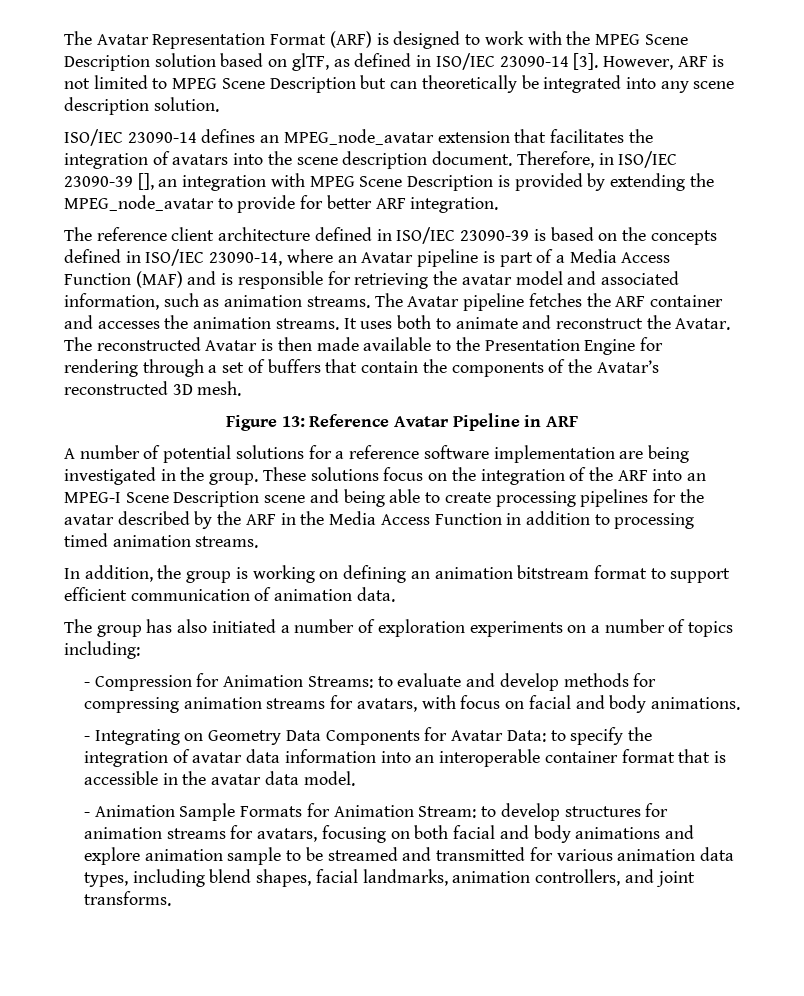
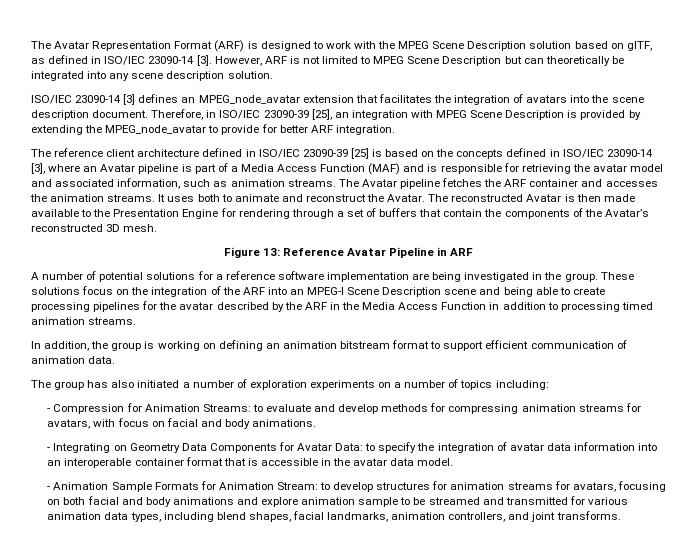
- ISO/IEC 23090-14 defines an MPEG_node_avatar extension that facilitates the integration of avatars into the scene description document.
+ ISO/IEC 23090-14 [3] defines an MPEG_node_avatar extension that facilitates the integration of avatars into the scene description document.
- Therefore, in ISO/IEC 23090-39 [], an integration with MPEG Scene Description is provided by extending the MPEG_node_avatar to provide for better ARF integration.
+ Therefore, in ISO/IEC 23090-39 [25], an integration with MPEG Scene Description is provided by extending the MPEG_node_avatar to provide for better ARF integration.
- The reference client architecture defined in ISO/IEC 23090-39 is based on the concepts defined in ISO/IEC 23090-14, where an Avatar pipeline is part of a Media Access Function (MAF) and is responsible for retrieving the avatar model and associated information, such as animation streams.
+ The reference client architecture defined in ISO/IEC 23090-39 [25] is based on the concepts defined in ISO/IEC 23090-14 [3], where an Avatar pipeline is part of a Media Access Function (MAF) and is responsible for retrieving the avatar model and associated information, such as animation streams.

